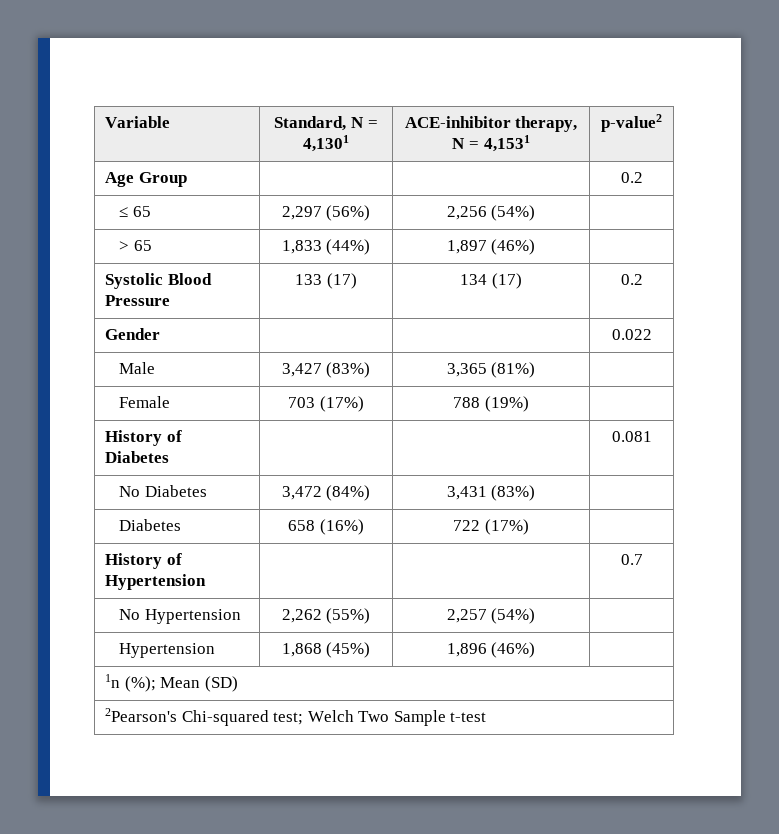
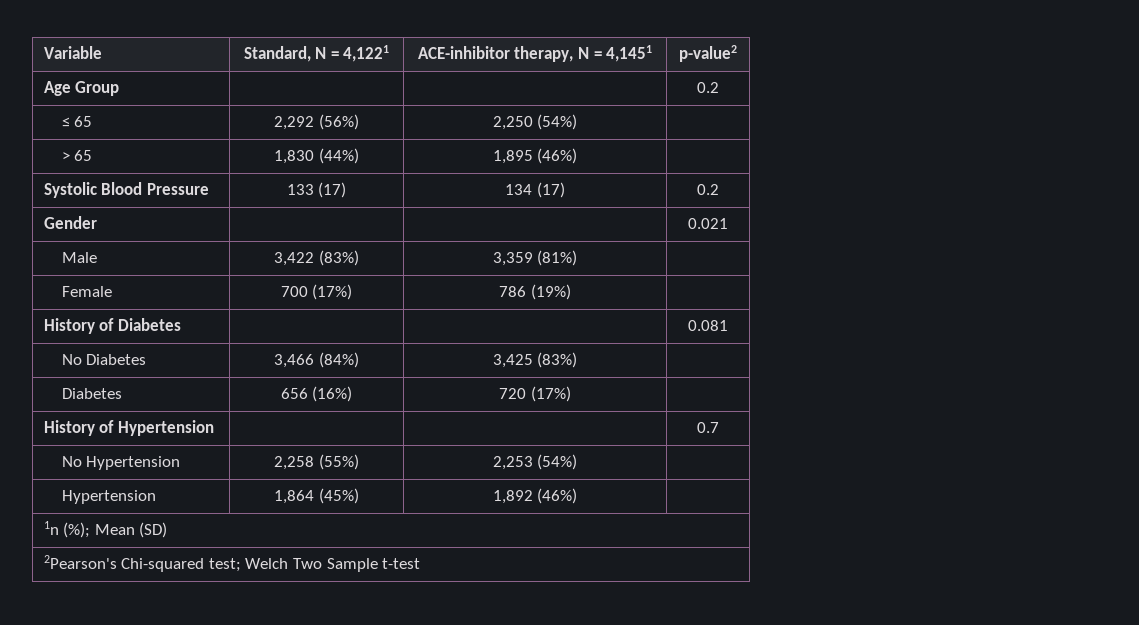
- Variable | Standard, N = 4,1301 | ACE-inhibitor therapy, N = 4,1531 | p-value2
+ Variable | Standard, N = 4,1221 | ACE-inhibitor therapy, N = 4,1451 | p-value2
- ≤ 65 | 2,297 (56%) | 2,256 (54%) |
+ ≤ 65 | 2,292 (56%) | 2,250 (54%) |
- > 65 | 1,833 (44%) | 1,897 (46%) |
+ > 65 | 1,830 (44%) | 1,895 (46%) |
- Gender | | | 0.022
+ Gender | | | 0.021
- Male | 3,427 (83%) | 3,365 (81%) |
+ Male | 3,422 (83%) | 3,359 (81%) |
- Female | 703 (17%) | 788 (19%) |
+ Female | 700 (17%) | 786 (19%) |
- No Diabetes | 3,472 (84%) | 3,431 (83%) |
+ No Diabetes | 3,466 (84%) | 3,425 (83%) |
- Diabetes | 658 (16%) | 722 (17%) |
+ Diabetes | 656 (16%) | 720 (17%) |
- No Hypertension | 2,262 (55%) | 2,257 (54%) |
+ No Hypertension | 2,258 (55%) | 2,253 (54%) |
- Hypertension | 1,868 (45%) | 1,896 (46%) |
+ Hypertension | 1,864 (45%) | 1,892 (46%) |

